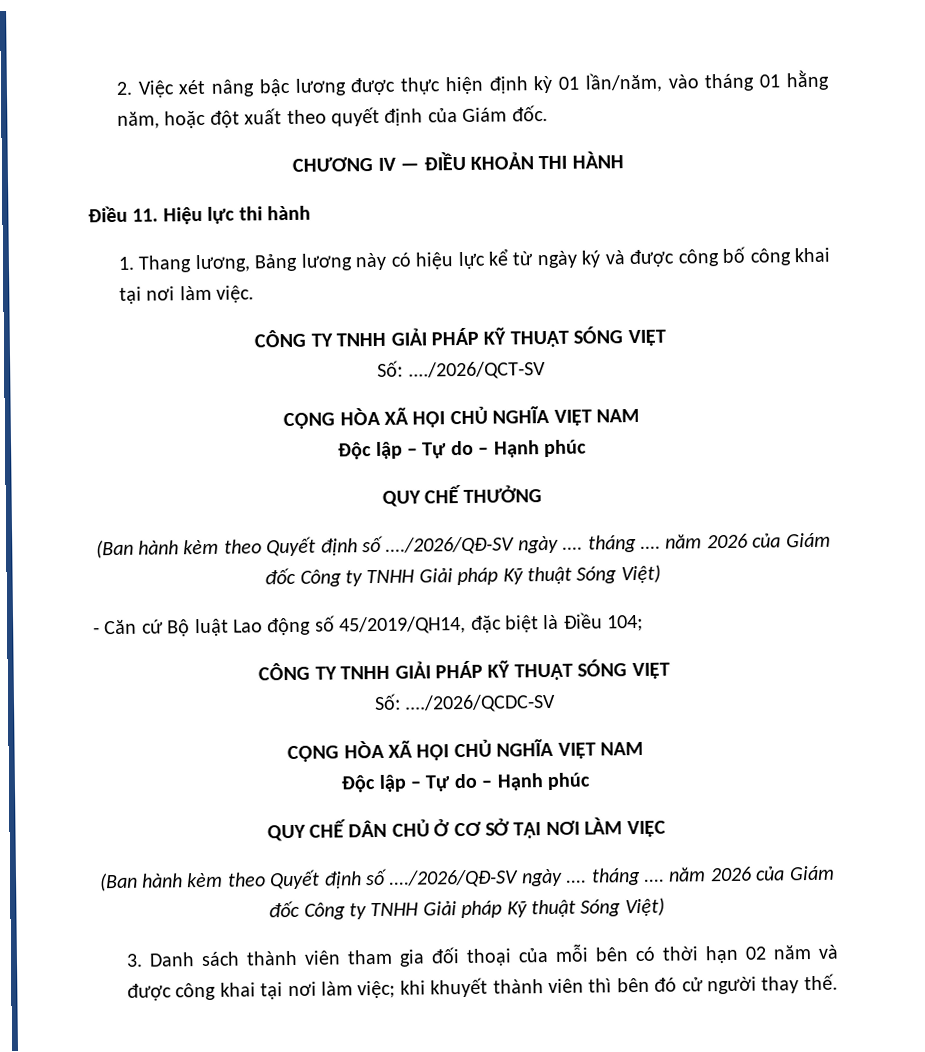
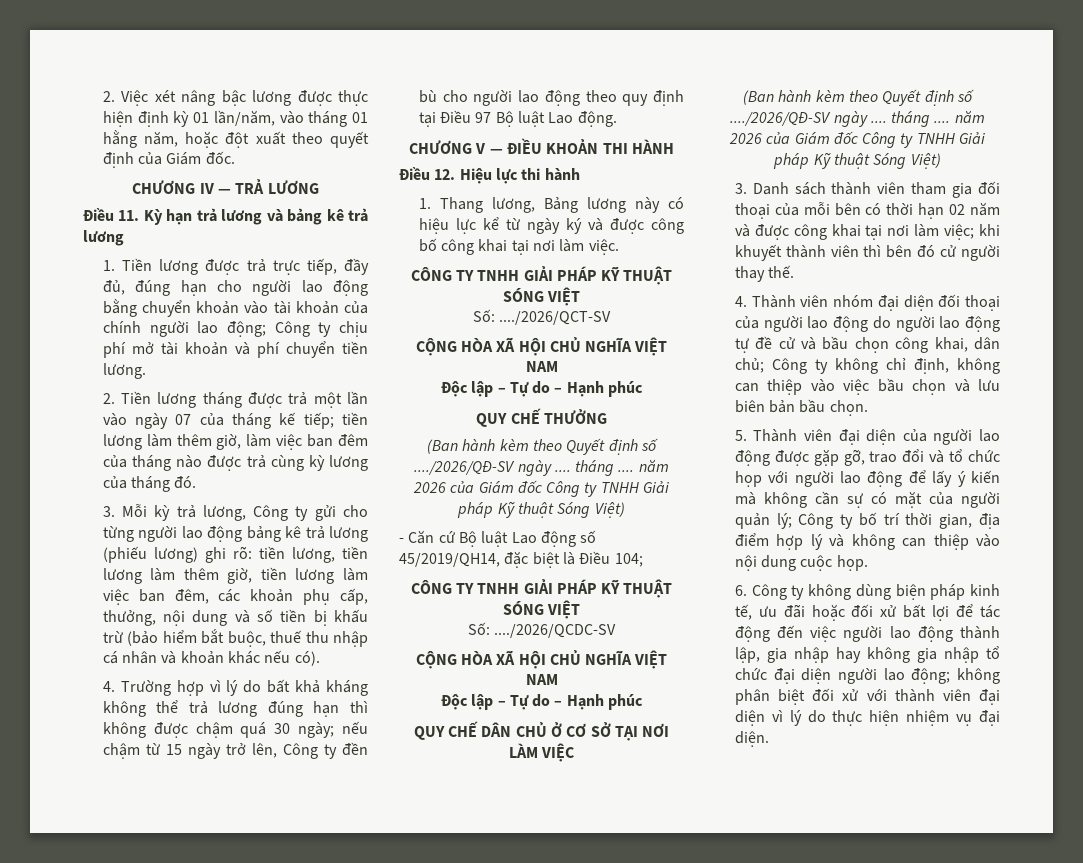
- CHƯƠNG IV — ĐIỀU KHOẢN THI HÀNH
+ CHƯƠNG IV — TRẢ LƯƠNG
+ Điều 11. Kỳ hạn trả lương và bảng kê trả lương
+ 1. Tiền lương được trả trực tiếp, đầy đủ, đúng hạn cho người lao động bằng chuyển khoản vào tài khoản của chính người lao động; Công ty chịu phí mở tài khoản và phí chuyển tiền lương.
+ 2. Tiền lương tháng được trả một lần vào ngày 07 của tháng kế tiếp; tiền lương làm thêm giờ, làm việc ban đêm của tháng nào được trả cùng kỳ lương của tháng đó.
+ 3. Mỗi kỳ trả lương, Công ty gửi cho từng người lao động bảng kê trả lương (phiếu lương) ghi rõ: tiền lương, tiền lương làm thêm giờ, tiền lương làm việc ban đêm, các khoản phụ cấp, thưởng, nội dung và số tiền bị khấu trừ (bảo hiểm bắt buộc, thuế thu nhập cá nhân và khoản khác nếu có).
+ 4. Trường hợp vì lý do bất khả kháng không thể trả lương đúng hạn thì không được chậm quá 30 ngày; nếu chậm từ 15 ngày trở lên, Công ty đền bù cho người lao động theo quy định tại Điều 97 Bộ luật Lao động.
+ CHƯƠNG V — ĐIỀU KHOẢN THI HÀNH
- Điều 11. Hiệu lực thi hành
+ Điều 12. Hiệu lực thi hành
+ 4. Thành viên nhóm đại diện đối thoại của người lao động do người lao động tự đề cử và bầu chọn công khai, dân chủ; Công ty không chỉ định, không can thiệp vào việc bầu chọn và lưu biên bản bầu chọn.
+ 5. Thành viên đại diện của người lao động được gặp gỡ, trao đổi và tổ chức họp với người lao động để lấy ý kiến mà không cần sự có mặt của người quản lý; Công ty bố trí thời gian, địa điểm hợp lý và không can thiệp vào nội dung cuộc họp.
+ 6. Công ty không dùng biện pháp kinh tế, ưu đãi hoặc đối xử bất lợi để tác động đến việc người lao động thành lập, gia nhập hay không gia nhập tổ chức đại diện người lao động; không phân biệt đối xử với thành viên đại diện vì lý do thực hiện nhiệm vụ đại diện.

